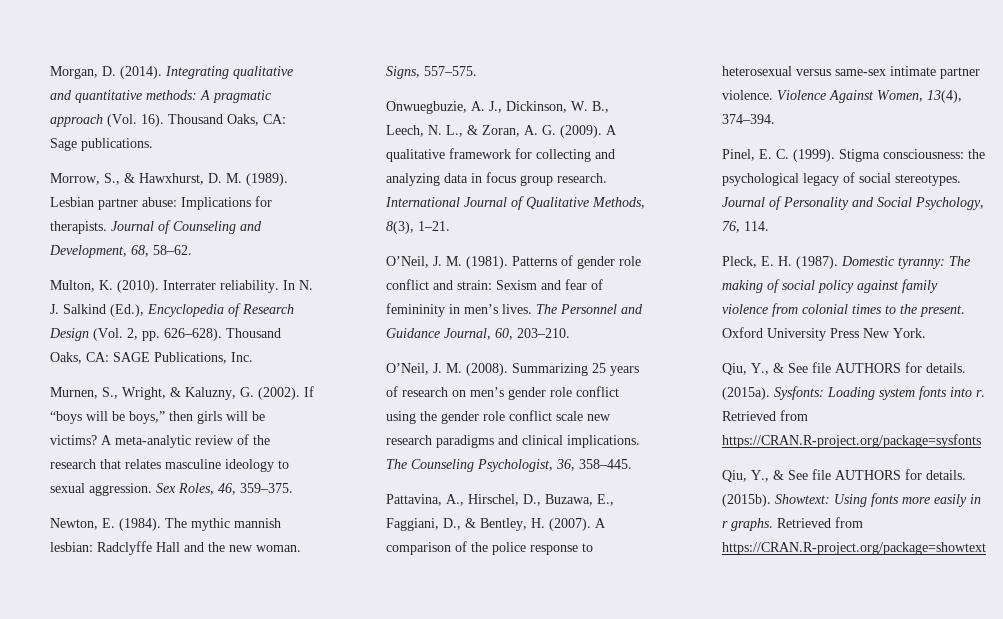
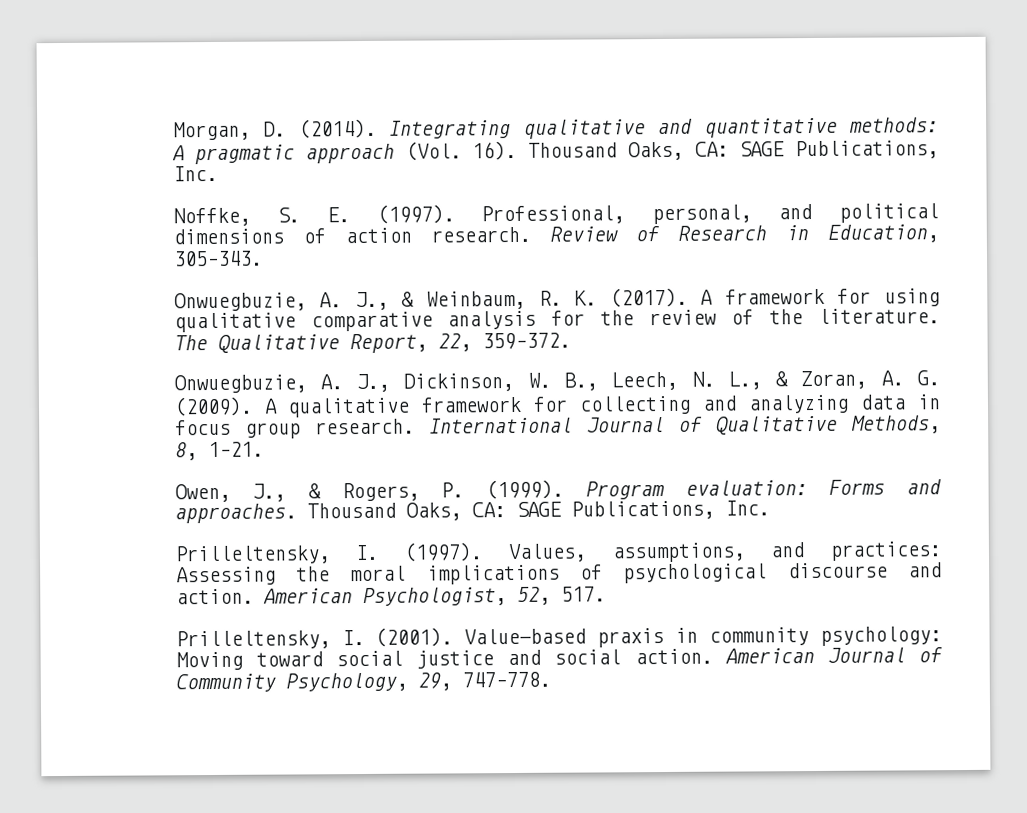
- Integrating qualitative and quantitative methods: A pragmatic approach (Vol. 16). Thousand Oaks, CA: Sage publications.
- Morrow, S., & Hawxhurst, D. M. (1989). Lesbian partner abuse: Implications for therapists. Journal of Counseling and Development, 68, 58–62.
- Multon, K. (2010). Interrater reliability. In N. J. Salkind (Ed.), Encyclopedia of Research Design (Vol. 2, pp. 626–628). Thousand Oaks, CA: SAGE Publications, Inc.
- Murnen, S., Wright, & Kaluzny, G. (2002). If “boys will be boys,” then girls will be victims? A meta-analytic review of the research that relates masculine ideology to sexual aggression. Sex Roles, 46, 359–375.
- Newton, E. (1984). The mythic mannish lesbian: Radclyffe Hall and the new woman. Signs, 557–575.
+ Integrating qualitative and quantitative methods: A pragmatic approach (Vol. 16). Thousand Oaks, CA: SAGE Publications, Inc.
+ Noffke, S. E. (1997). Professional, personal, and political dimensions of action research. Review of Research in Education, 305–343.
+ Onwuegbuzie, A. J., & Weinbaum, R. K. (2017). A framework for using qualitative comparative analysis for the review of the literature. The Qualitative Report, 22, 359–372.
- International Journal of Qualitative Methods, 8(3), 1–21.
+ International Journal of Qualitative Methods, 8, 1–21.
- O’Neil, J. M. (1981). Patterns of gender role conflict and strain: Sexism and fear of femininity in men’s lives. The Personnel and Guidance Journal, 60, 203–210.
- O’Neil, J. M. (2008). Summarizing 25 years of research on men’s gender role conflict using the gender role conflict scale new research paradigms and clinical implications. The Counseling Psychologist, 36, 358–445.
- Pattavina, A., Hirschel, D., Buzawa, E., Faggiani, D., & Bentley, H. (2007). A comparison of the police response to heterosexual versus same-sex intimate partner violence. Violence Against Women, 13(4), 374–394.
- Pinel, E. C. (1999). Stigma consciousness: the psychological legacy of social stereotypes. Journal of Personality and Social Psychology, 76, 114.
- Pleck, E. H. (1987). Domestic tyranny: The making of social policy against family violence from colonial times to the present. Oxford University Press New York.
- Qiu, Y., & See file AUTHORS for details. (2015a). Sysfonts: Loading system fonts into r. Retrieved from https://CRAN.R-project.org/package=sysfonts
- Qiu, Y., & See file AUTHORS for details. (2015b). Showtext: Using fonts more easily in r graphs. Retrieved from https://CRAN.R-project.org/package=showtext
+ Owen, J., & Rogers, P. (1999). Program evaluation: Forms and approaches. Thousand Oaks, CA: SAGE Publications, Inc.
+ Prilleltensky, I. (1997). Values, assumptions, and practices: Assessing the moral implications of psychological discourse and action. American Psychologist, 52, 517.
+ Prilleltensky, I. (2001). Value-based praxis in community psychology: Moving toward social justice and social action. American Journal of Community Psychology, 29, 747–778.

